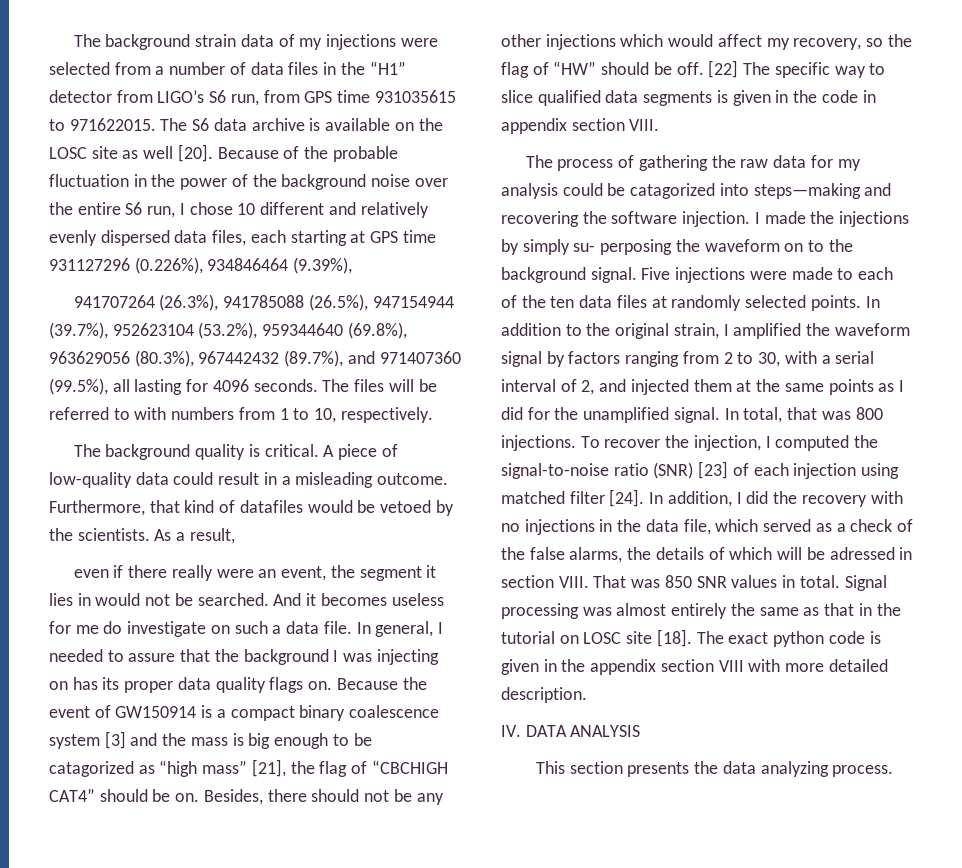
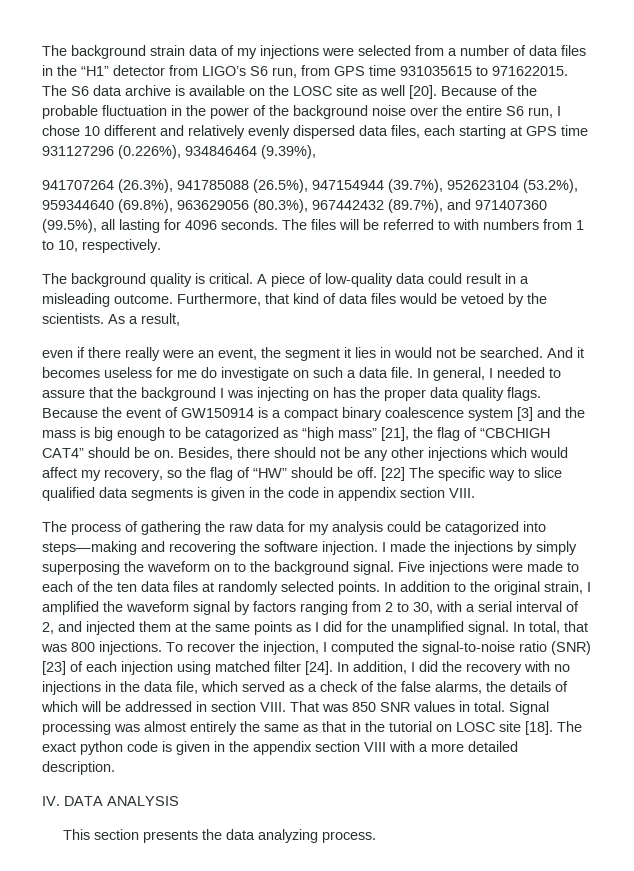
- Furthermore, that kind of datafiles would be vetoed by the scientists.
+ Furthermore, that kind of data files would be vetoed by the scientists.
- In general, I needed to assure that the background I was injecting on has its proper data quality flags on.
+ In general, I needed to assure that the background I was injecting on has the proper data quality flags.
- I made the injections by simply su- perposing the waveform on to the background signal.
+ I made the injections by simply superposing the waveform on to the background signal.
- In addition, I did the recovery with no injections in the data file, which served as a check of the false alarms, the details of which will be adressed in section VIII.
+ In addition, I did the recovery with no injections in the data file, which served as a check of the false alarms, the details of which will be addressed in section VIII.
- The exact python code is given in the appendix section VIII with more detailed description.
+ The exact python code is given in the appendix section VIII with a more detailed description.

